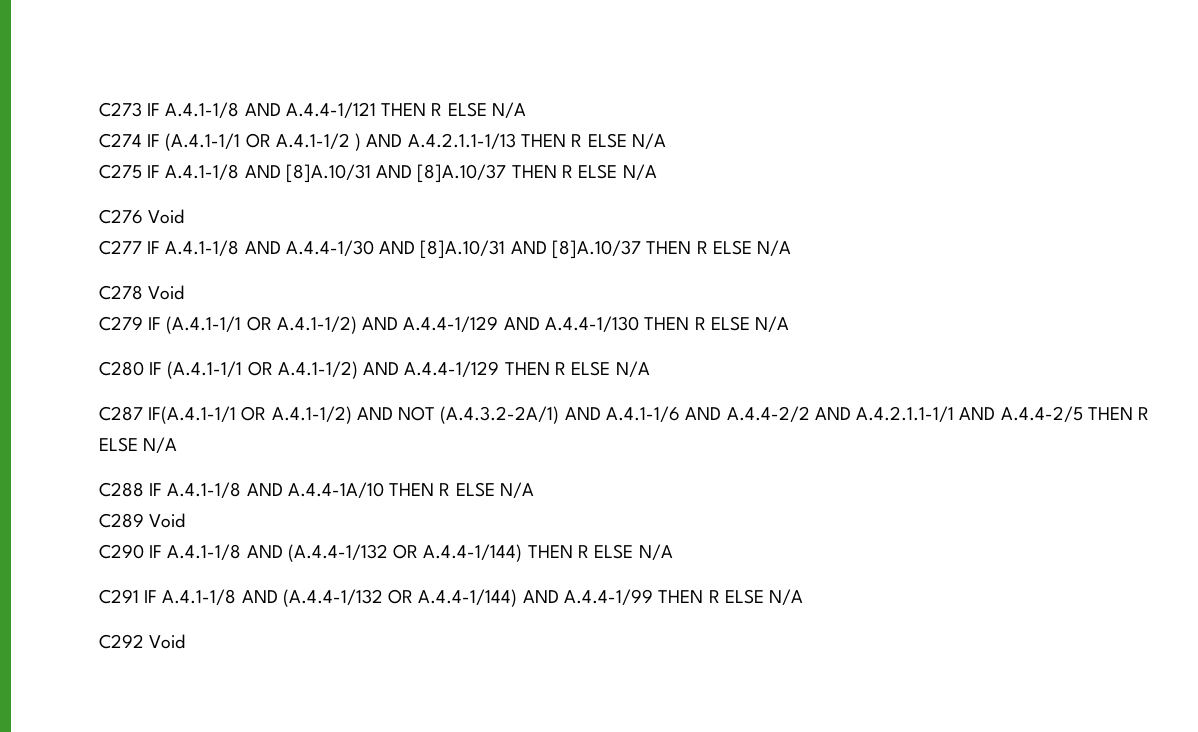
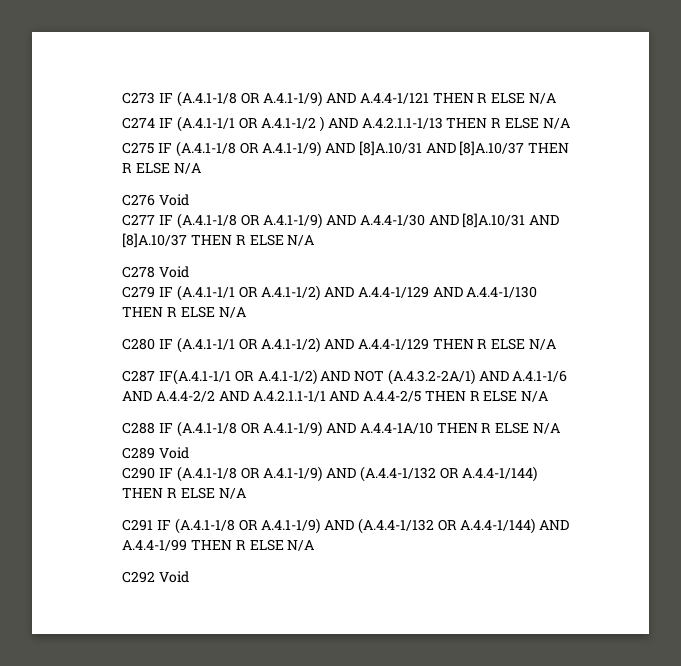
- C273 IF A.4.1-1/8 AND A.4.4-1/121 THEN R ELSE N/A
+ C273 IF (A.4.1-1/8 OR A.4.1-1/9) AND A.4.4-1/121 THEN R ELSE N/A
- C275 IF A.4.1-1/8 AND [8]A.10/31 AND [8]A.10/37 THEN R ELSE N/A
+ C275 IF (A.4.1-1/8 OR A.4.1-1/9) AND [8]A.10/31 AND [8]A.10/37 THEN R ELSE N/A
- C277 IF A.4.1-1/8 AND A.4.4-1/30 AND [8]A.10/31 AND [8]A.10/37 THEN R ELSE N/A
+ C277 IF (A.4.1-1/8 OR A.4.1-1/9) AND A.4.4-1/30 AND [8]A.10/31 AND [8]A.10/37 THEN R ELSE N/A
- C288 IF A.4.1-1/8 AND A.4.4-1A/10 THEN R ELSE N/A
+ C288 IF (A.4.1-1/8 OR A.4.1-1/9) AND A.4.4-1A/10 THEN R ELSE N/A
- C290 IF A.4.1-1/8 AND (A.4.4-1/132 OR A.4.4-1/144) THEN R ELSE N/A
+ C290 IF (A.4.1-1/8 OR A.4.1-1/9) AND (A.4.4-1/132 OR A.4.4-1/144) THEN R ELSE N/A
- C291 IF A.4.1-1/8 AND (A.4.4-1/132 OR A.4.4-1/144) AND A.4.4-1/99 THEN R ELSE N/A
+ C291 IF (A.4.1-1/8 OR A.4.1-1/9) AND (A.4.4-1/132 OR A.4.4-1/144) AND A.4.4-1/99 THEN R ELSE N/A

